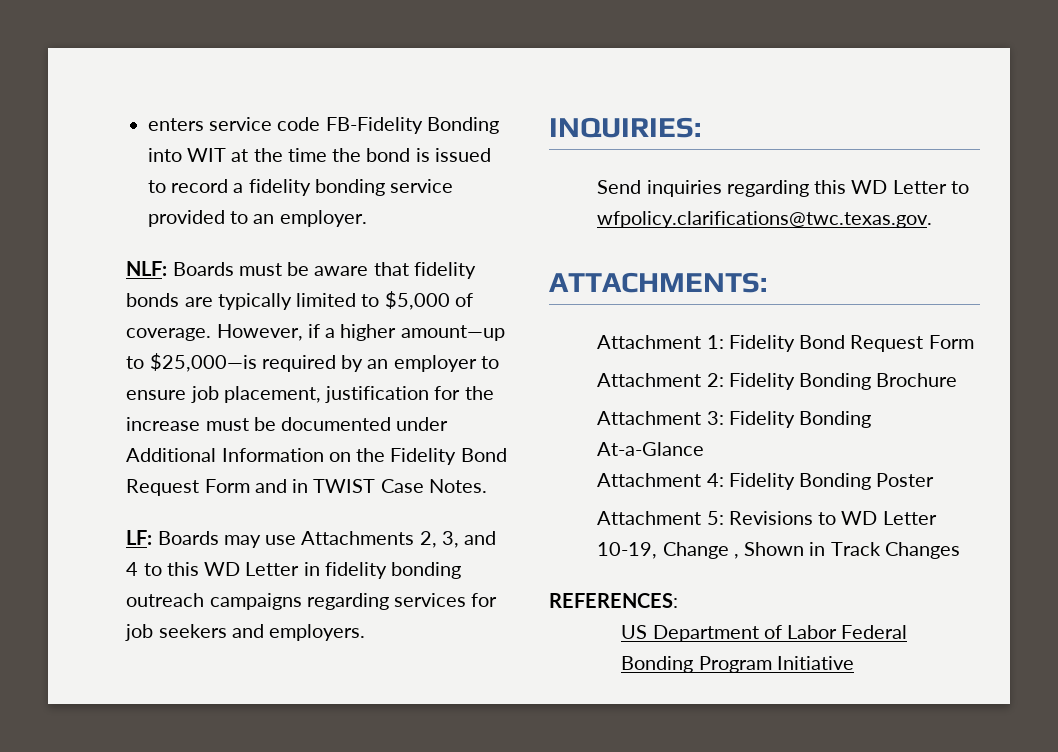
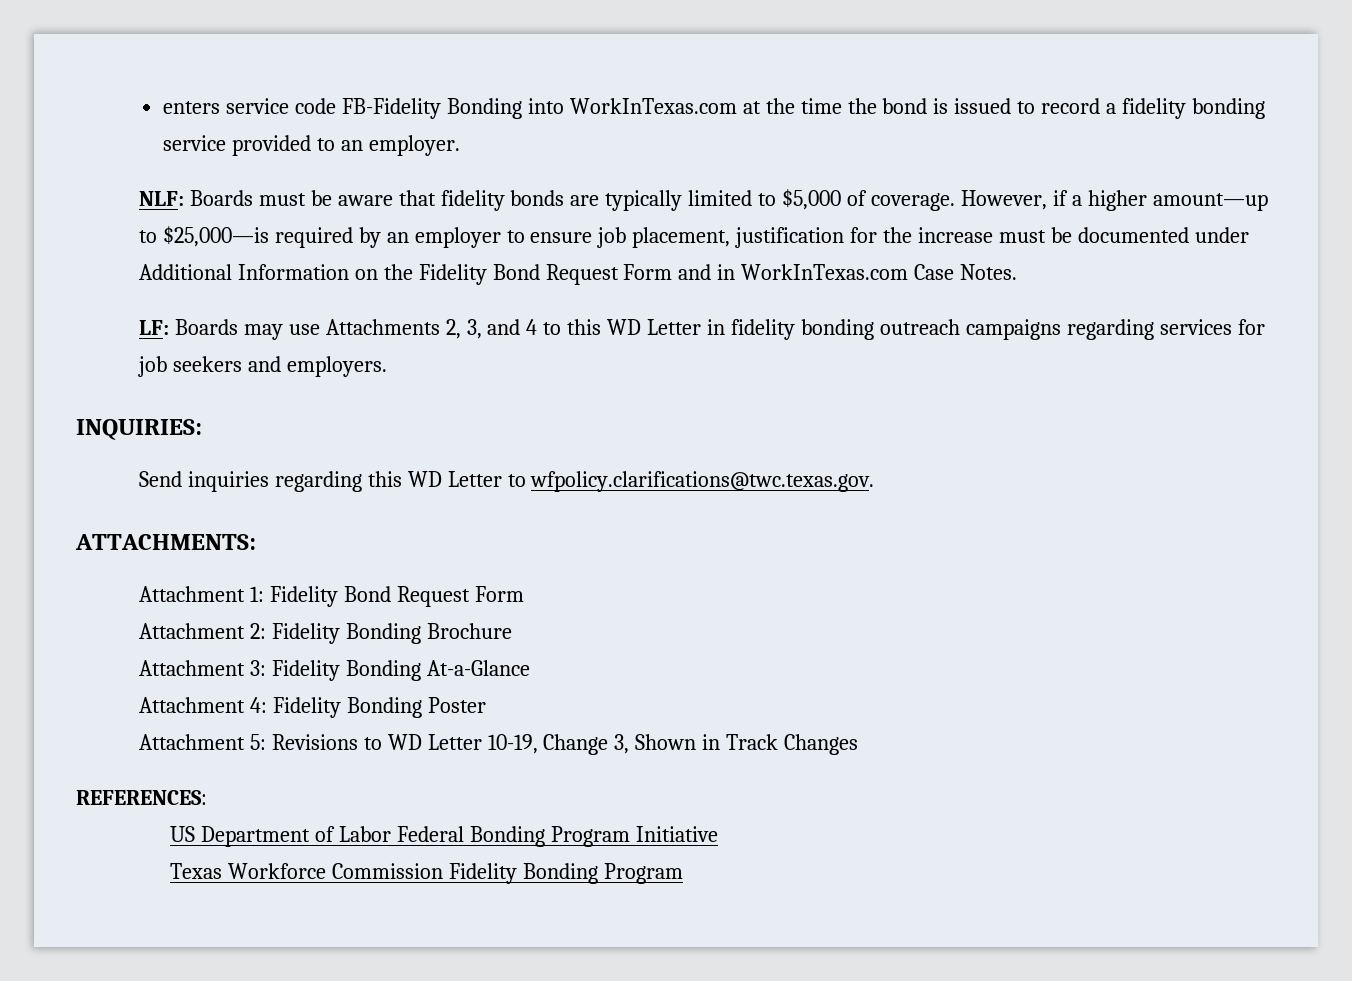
- enters service code FB-Fidelity Bonding into WIT at the time the bond is issued to record a fidelity bonding service provided to an employer.
+ enters service code FB-Fidelity Bonding into WorkInTexas.com at the time the bond is issued to record a fidelity bonding service provided to an employer.
- However, if a higher amount—up to $25,000—is required by an employer to ensure job placement, justification for the increase must be documented under Additional Information on the Fidelity Bond Request Form and in TWIST Case Notes.
+ However, if a higher amount—up to $25,000—is required by an employer to ensure job placement, justification for the increase must be documented under Additional Information on the Fidelity Bond Request Form and in WorkInTexas.com Case Notes.
- Attachment 5: Revisions to WD Letter 10-19, Change , Shown in Track Changes
+ Attachment 5: Revisions to WD Letter 10-19, Change 3, Shown in Track Changes
+ Texas Workforce Commission Fidelity Bonding Program

